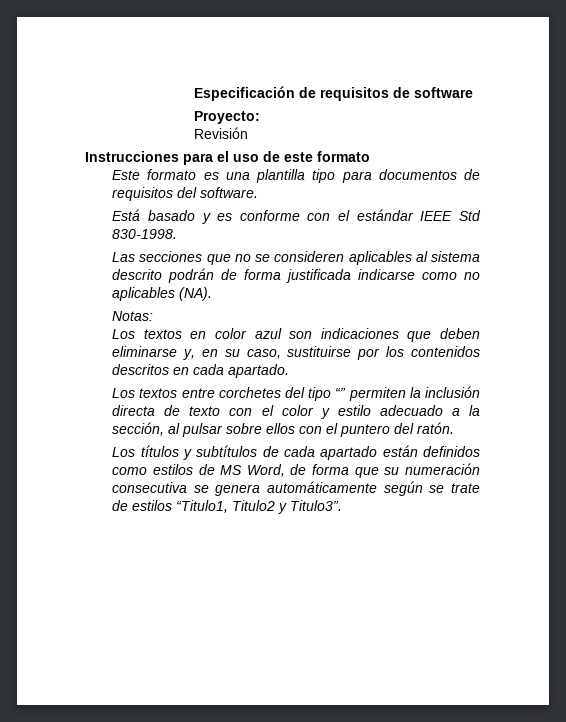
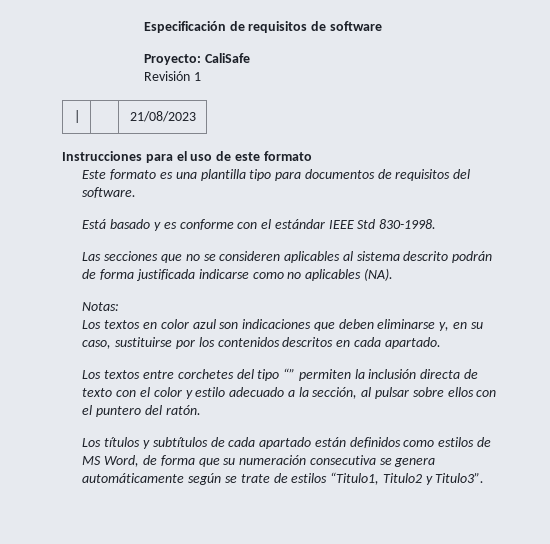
- Proyecto:
+ Proyecto: CaliSafe
- Revisión
+ Revisión 1
+ | | | 21/08/2023

